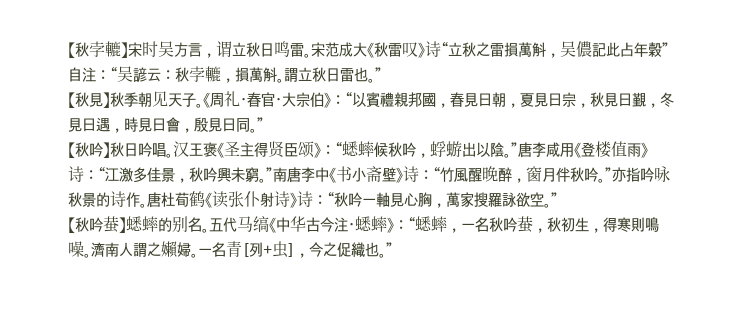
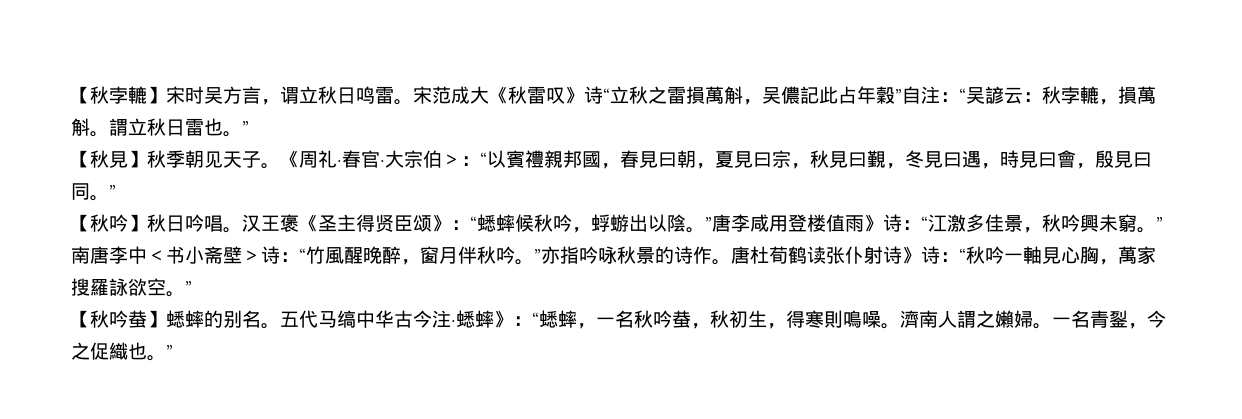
- 《周礼·春官·大宗伯》：“以賓禮親邦國，春見曰朝，夏見曰宗，秋見曰覲，冬見曰遇，時見曰會，殷見曰同。”
+ 《周礼·春官·大宗伯＞：“以賓禮親邦國，春見曰朝，夏見曰宗，秋見曰覲，冬見曰遇，時見曰會，殷見曰同。”
- 汉王褒《圣主得贤臣颂》：“蟋蟀候秋吟，蜉蝣出以陰。”唐李咸用《登楼值雨》诗：“江激多佳景，秋吟興未窮。”南唐李中《书小斋壁》诗：“竹風醒晚醉，窗月伴秋吟。”亦指吟咏秋景的诗作。
+ 汉王褒《圣主得贤臣颂》：“蟋蟀候秋吟，蜉蝣出以陰。”唐李咸用登楼值雨》诗：“江激多佳景，秋吟興未窮。”南唐李中＜书小斋壁＞诗：“竹風醒晚醉，窗月伴秋吟。”亦指吟咏秋景的诗作。
- 唐杜荀鹤《读张仆射诗》诗：“秋吟一軸見心胸，萬家搜羅詠欲空。”
+ 唐杜荀鹤读张仆射诗》诗：“秋吟一軸見心胸，萬家搜羅詠欲空。”
- 五代马缟《中华古今注·蟋蟀》：“蟋蟀，一名秋吟蛬，秋初生，得寒則鳴噪。
+ 五代马缟中华古今注·蟋蟀》：“蟋蟀，一名秋吟蛬，秋初生，得寒則鳴噪。
- 一名青[列+虫]，今之促織也。”
+ 一名青銐，今之促織也。”

